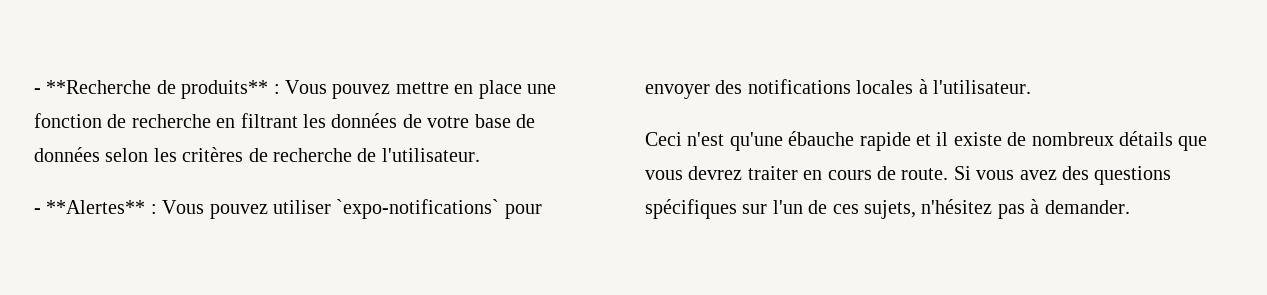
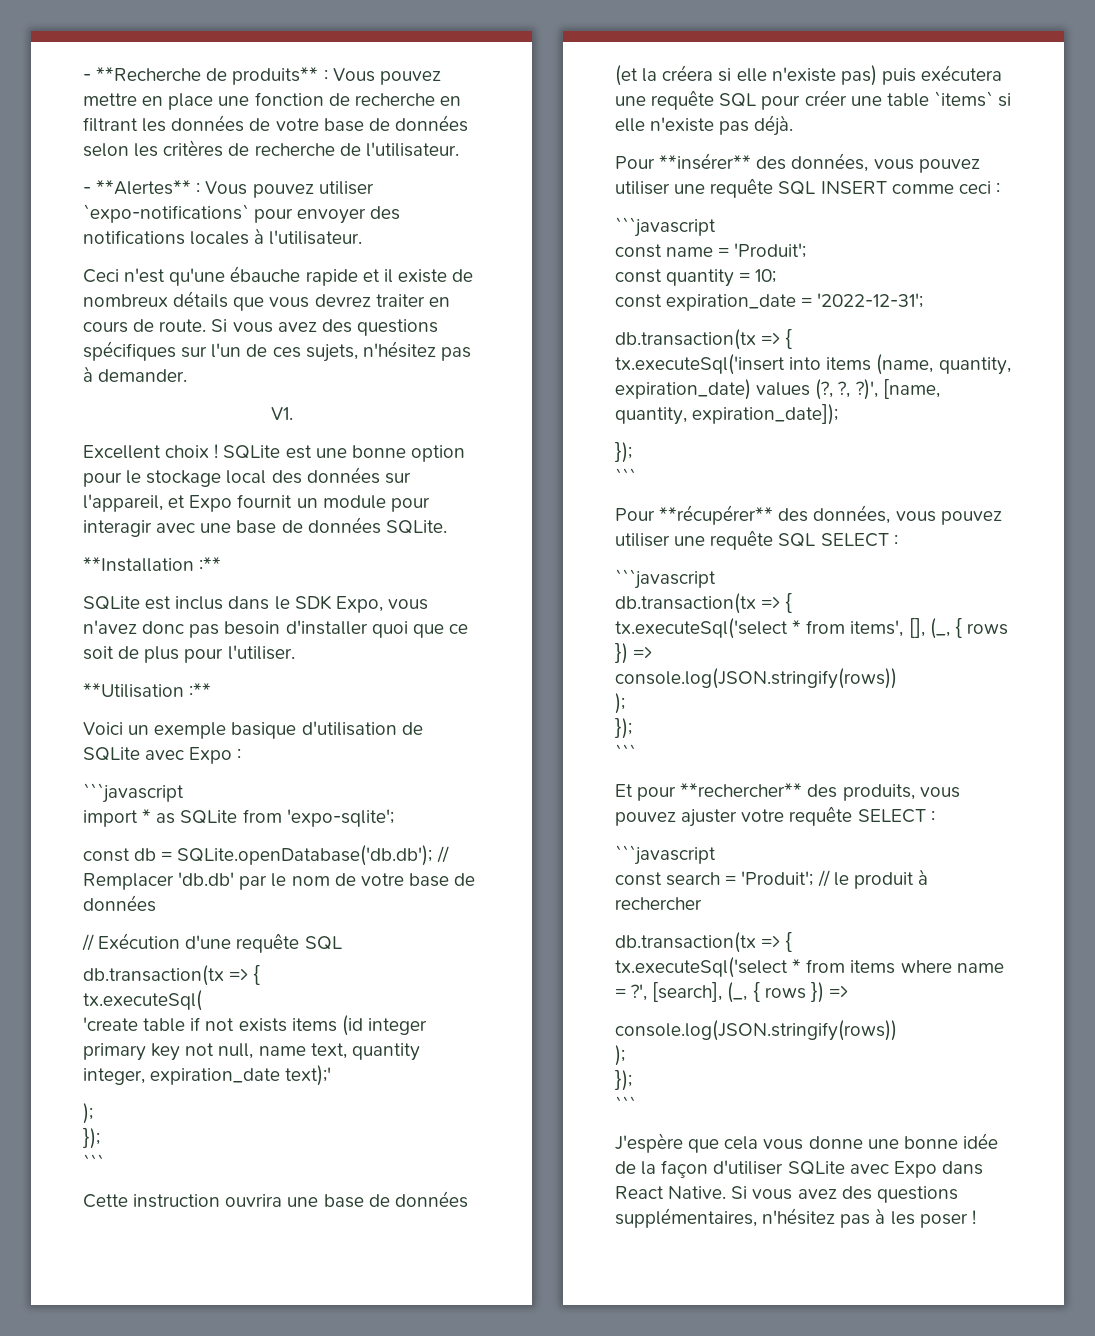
+ V1.
+ Excellent choix ! SQLite est une bonne option pour le stockage local des données sur l'appareil, et Expo fournit un module pour interagir avec une base de données SQLite.
+ **Installation :**
+ SQLite est inclus dans le SDK Expo, vous n'avez donc pas besoin d'installer quoi que ce soit de plus pour l'utiliser.
+ **Utilisation :**
+ Voici un exemple basique d'utilisation de SQLite avec Expo :
+ ```javascript
+ import * as SQLite from 'expo-sqlite';
+ const db = SQLite.openDatabase('db.db'); // Remplacer 'db.db' par le nom de votre base de données
+ // Exécution d'une requête SQL
+ db.transaction(tx => {
+ tx.executeSql(
+ 'create table if not exists items (id integer primary key not null, name text, quantity integer, expiration_date text);'
+ );
+ });
+ ```
+ Cette instruction ouvrira une base de données (et la créera si elle n'existe pas) puis exécutera une requête SQL pour créer une table `items` si elle n'existe pas déjà.
+ Pour **insérer** des données, vous pouvez utiliser une requête SQL INSERT comme ceci :
+ ```javascript
+ const name = 'Produit';
+ const quantity = 10;
+ const expiration_date = '2022-12-31';
+ db.transaction(tx => {
+ tx.executeSql('insert into items (name, quantity, expiration_date) values (?, ?, ?)', [name, quantity, expiration_date]);
+ });
+ ```
+ Pour **récupérer** des données, vous pouvez utiliser une requête SQL SELECT :
+ ```javascript
+ db.transaction(tx => {
+ tx.executeSql('select * from items', [], (_, { rows }) =>
+ console.log(JSON.stringify(rows))
+ );
+ });
+ ```
+ Et pour **rechercher** des produits, vous pouvez ajuster votre requête SELECT :
+ ```javascript
+ const search = 'Produit'; // le produit à rechercher
+ db.transaction(tx => {
+ tx.executeSql('select * from items where name = ?', [search], (_, { rows }) =>
+ console.log(JSON.stringify(rows))
+ );
+ });
+ ```
+ J'espère que cela vous donne une bonne idée de la façon d'utiliser SQLite avec Expo dans React Native. Si vous avez des questions supplémentaires, n'hésitez pas à les poser !

